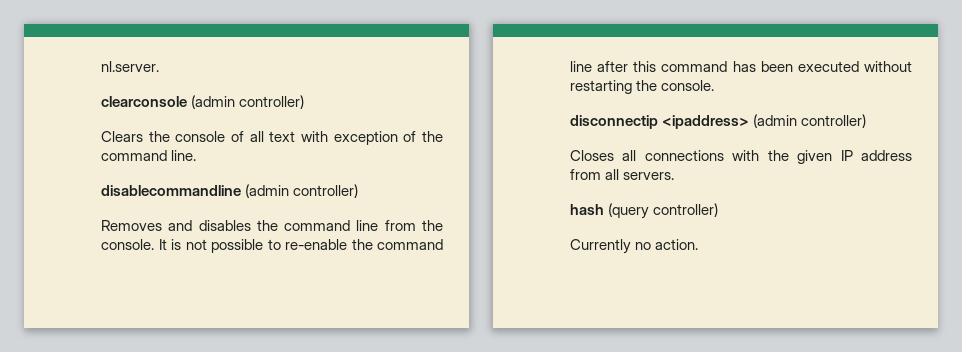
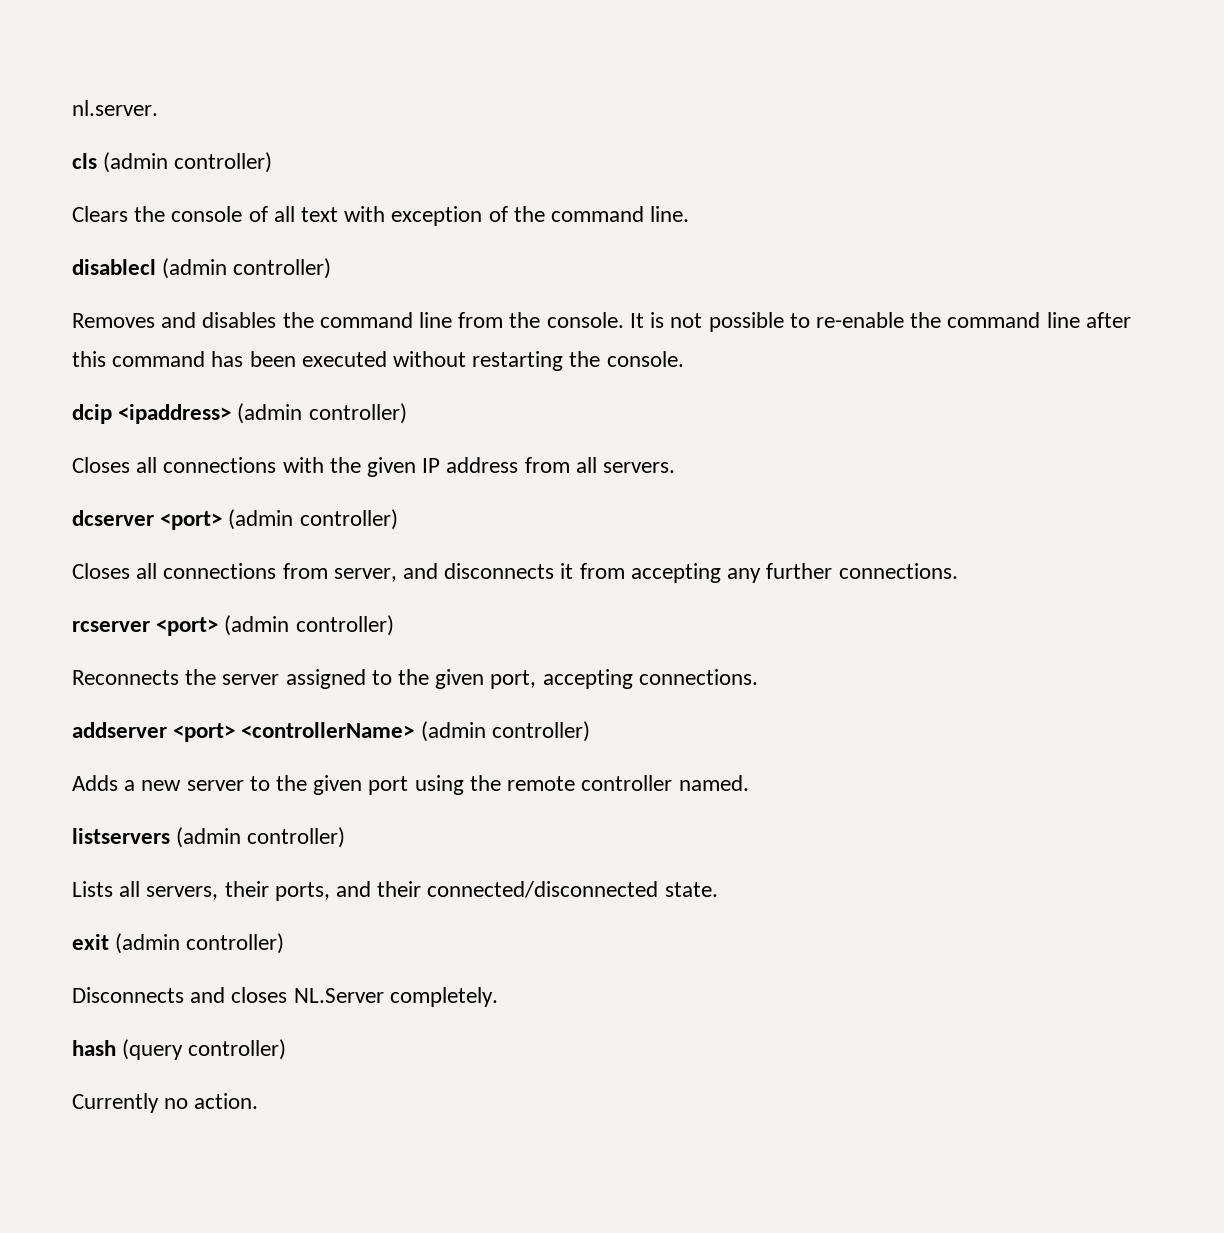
- clearconsole (admin controller)
+ cls (admin controller)
- disablecommandline (admin controller)
+ disablecl (admin controller)
- disconnectip <ipaddress> (admin controller)
+ dcip <ipaddress> (admin controller)
+ dcserver <port> (admin controller)
+ Closes all connections from server, and disconnects it from accepting any further connections.
+ rcserver <port> (admin controller)
+ Reconnects the server assigned to the given port, accepting connections.
+ addserver <port> <controllerName> (admin controller)
+ Adds a new server to the given port using the remote controller named.
+ listservers (admin controller)
+ Lists all servers, their ports, and their connected/disconnected state.
+ exit (admin controller)
+ Disconnects and closes NL.Server completely.

